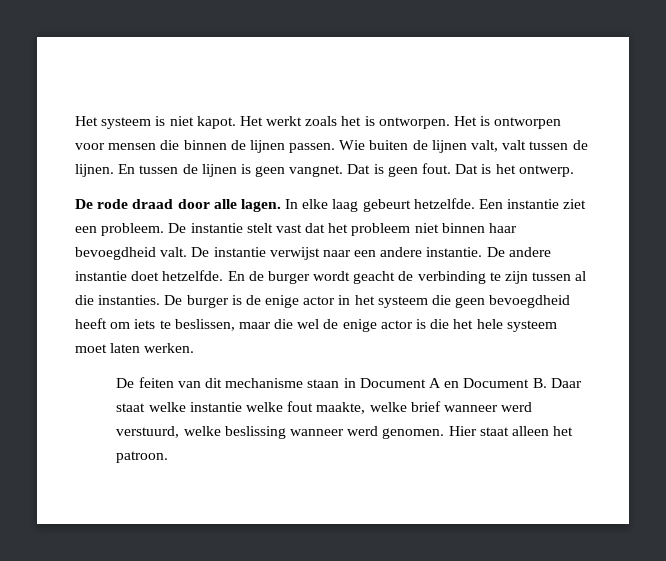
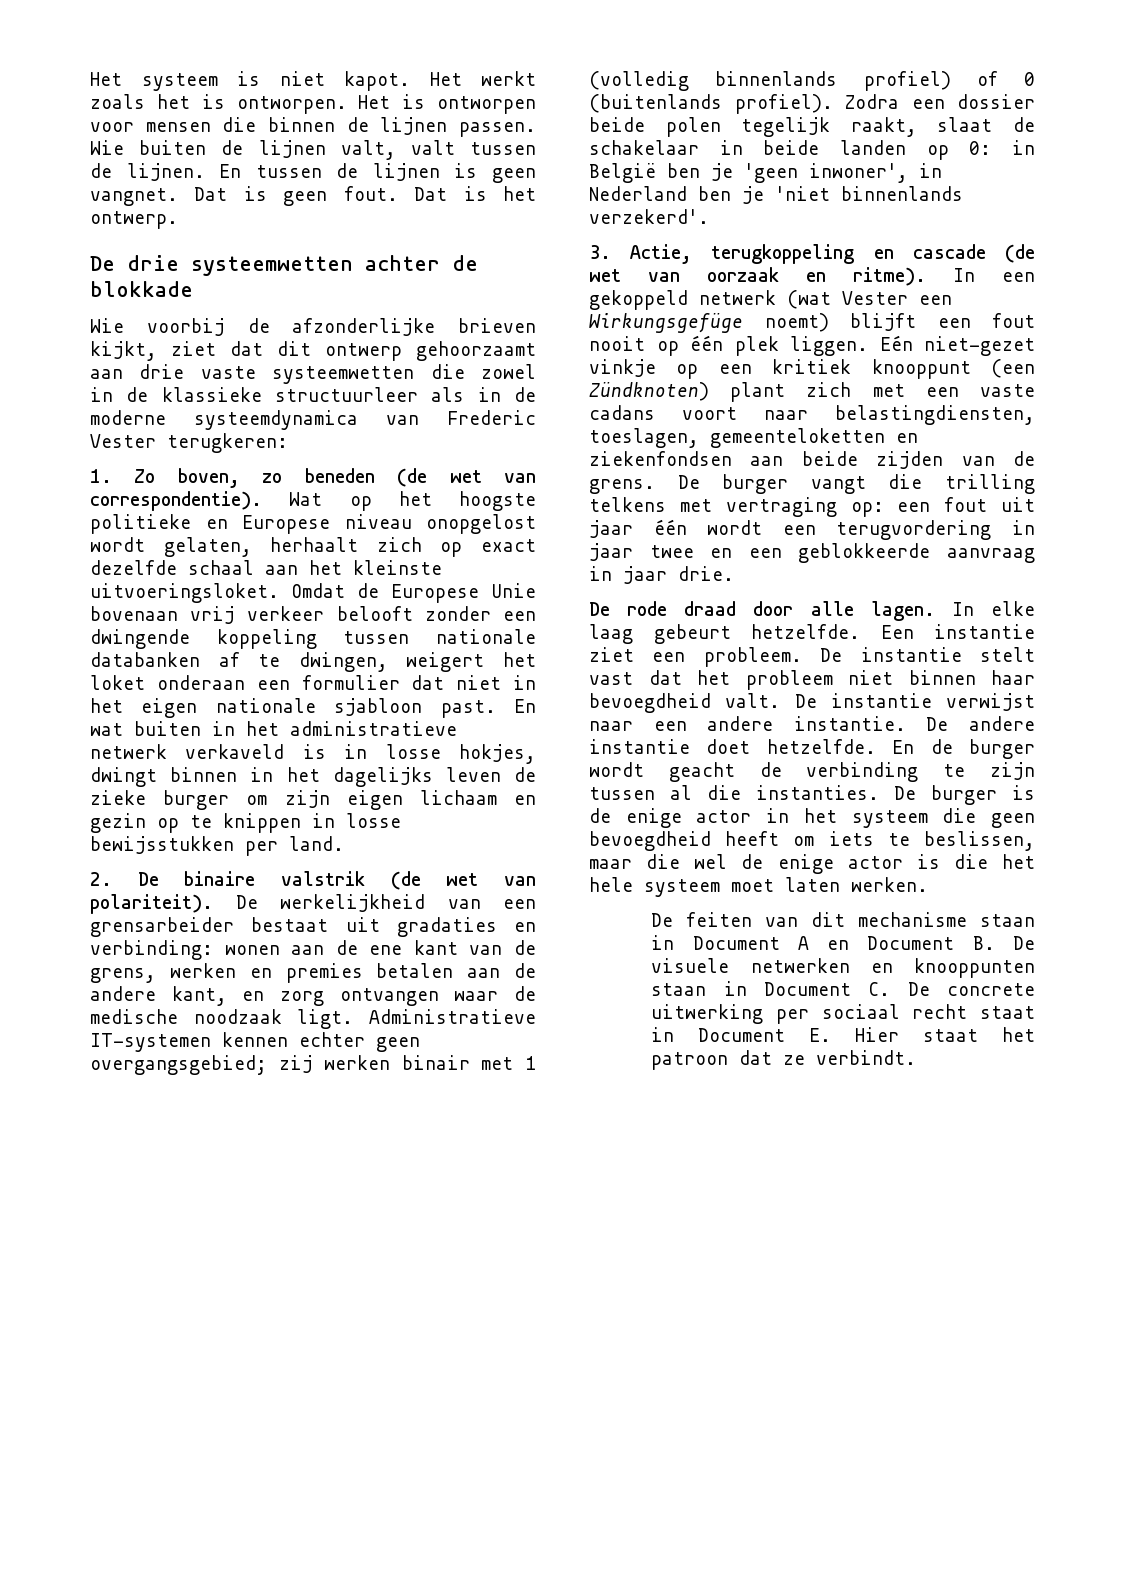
+ De drie systeemwetten achter de blokkade
+ Wie voorbij de afzonderlijke brieven kijkt, ziet dat dit ontwerp gehoorzaamt aan drie vaste systeemwetten die zowel in de klassieke structuurleer als in de moderne systeemdynamica van Frederic Vester terugkeren:
+ 1. Zo boven, zo beneden (de wet van correspondentie). Wat op het hoogste politieke en Europese niveau onopgelost wordt gelaten, herhaalt zich op exact dezelfde schaal aan het kleinste uitvoeringsloket. Omdat de Europese Unie bovenaan vrij verkeer belooft zonder een dwingende koppeling tussen nationale databanken af te dwingen, weigert het loket onderaan een formulier dat niet in het eigen nationale sjabloon past. En wat buiten in het administratieve netwerk verkaveld is in losse hokjes, dwingt binnen in het dagelijks leven de zieke burger om zijn eigen lichaam en gezin op te knippen in losse bewijsstukken per land.
+ 2. De binaire valstrik (de wet van polariteit). De werkelijkheid van een grensarbeider bestaat uit gradaties en verbinding: wonen aan de ene kant van de grens, werken en premies betalen aan de andere kant, en zorg ontvangen waar de medische noodzaak ligt. Administratieve IT-systemen kennen echter geen overgangsgebied; zij werken binair met 1 (volledig binnenlands profiel) of 0 (buitenlands profiel). Zodra een dossier beide polen tegelijk raakt, slaat de schakelaar in beide landen op 0: in België ben je 'geen inwoner', in Nederland ben je 'niet binnenlands verzekerd'.
+ 3. Actie, terugkoppeling en cascade (de wet van oorzaak en ritme). In een gekoppeld netwerk (wat Vester een Wirkungsgefüge noemt) blijft een fout nooit op één plek liggen. Eén niet-gezet vinkje op een kritiek knooppunt (een Zündknoten) plant zich met een vaste cadans voort naar belastingdiensten, toeslagen, gemeenteloketten en ziekenfondsen aan beide zijden van de grens. De burger vangt die trilling telkens met vertraging op: een fout uit jaar één wordt een terugvordering in jaar twee en een geblokkeerde aanvraag in jaar drie.
- De feiten van dit mechanisme staan in Document A en Document B. Daar staat welke instantie welke fout maakte, welke brief wanneer werd verstuurd, welke beslissing wanneer werd genomen. Hier staat alleen het patroon.
+ De feiten van dit mechanisme staan in Document A en Document B. De visuele netwerken en knooppunten staan in Document C. De concrete uitwerking per sociaal recht staat in Document E. Hier staat het patroon dat ze verbindt.

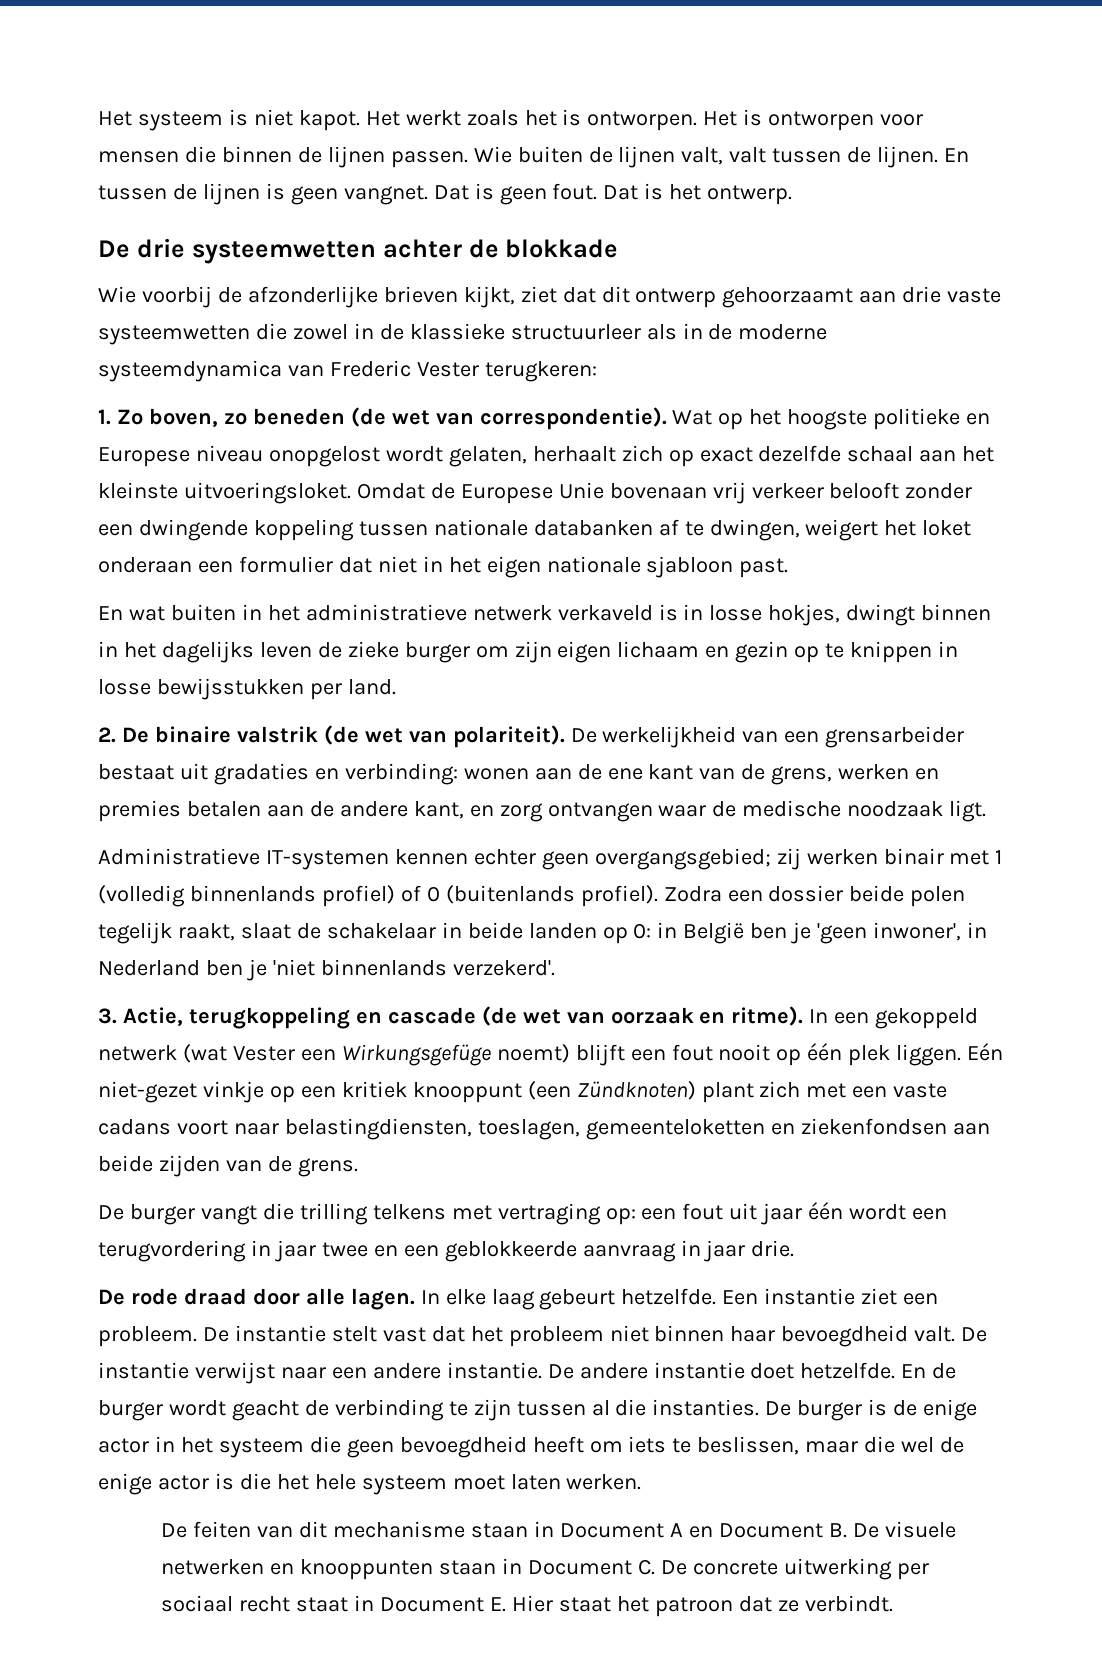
- Omdat de Europese Unie bovenaan vrij verkeer belooft zonder een dwingende koppeling tussen nationale databanken af te dwingen, weigert het loket onderaan een formulier dat niet in het eigen nationale sjabloon past. En wat buiten in het administratieve netwerk verkaveld is in losse hokjes, dwingt binnen in het dagelijks leven de zieke burger om zijn eigen lichaam en gezin op te knippen in losse bewijsstukken per land.
+ Omdat de Europese Unie bovenaan vrij verkeer belooft zonder een dwingende koppeling tussen nationale databanken af te dwingen, weigert het loket onderaan een formulier dat niet in het eigen nationale sjabloon past.
+ En wat buiten in het administratieve netwerk verkaveld is in losse hokjes, dwingt binnen in het dagelijks leven de zieke burger om zijn eigen lichaam en gezin op te knippen in losse bewijsstukken per land.
- De werkelijkheid van een grensarbeider bestaat uit gradaties en verbinding: wonen aan de ene kant van de grens, werken en premies betalen aan de andere kant, en zorg ontvangen waar de medische noodzaak ligt. Administratieve IT-systemen kennen echter geen overgangsgebied; zij werken binair met 1 (volledig binnenlands profiel) of 0 (buitenlands profiel).
+ De werkelijkheid van een grensarbeider bestaat uit gradaties en verbinding: wonen aan de ene kant van de grens, werken en premies betalen aan de andere kant, en zorg ontvangen waar de medische noodzaak ligt.
+ Administratieve IT-systemen kennen echter geen overgangsgebied; zij werken binair met 1 (volledig binnenlands profiel) of 0 (buitenlands profiel).
- Eén niet-gezet vinkje op een kritiek knooppunt (een Zündknoten) plant zich met een vaste cadans voort naar belastingdiensten, toeslagen, gemeenteloketten en ziekenfondsen aan beide zijden van de grens. De burger vangt die trilling telkens met vertraging op: een fout uit jaar één wordt een terugvordering in jaar twee en een geblokkeerde aanvraag in jaar drie.
+ Eén niet-gezet vinkje op een kritiek knooppunt (een Zündknoten) plant zich met een vaste cadans voort naar belastingdiensten, toeslagen, gemeenteloketten en ziekenfondsen aan beide zijden van de grens.
+ De burger vangt die trilling telkens met vertraging op: een fout uit jaar één wordt een terugvordering in jaar twee en een geblokkeerde aanvraag in jaar drie.

